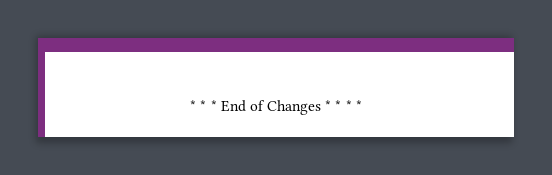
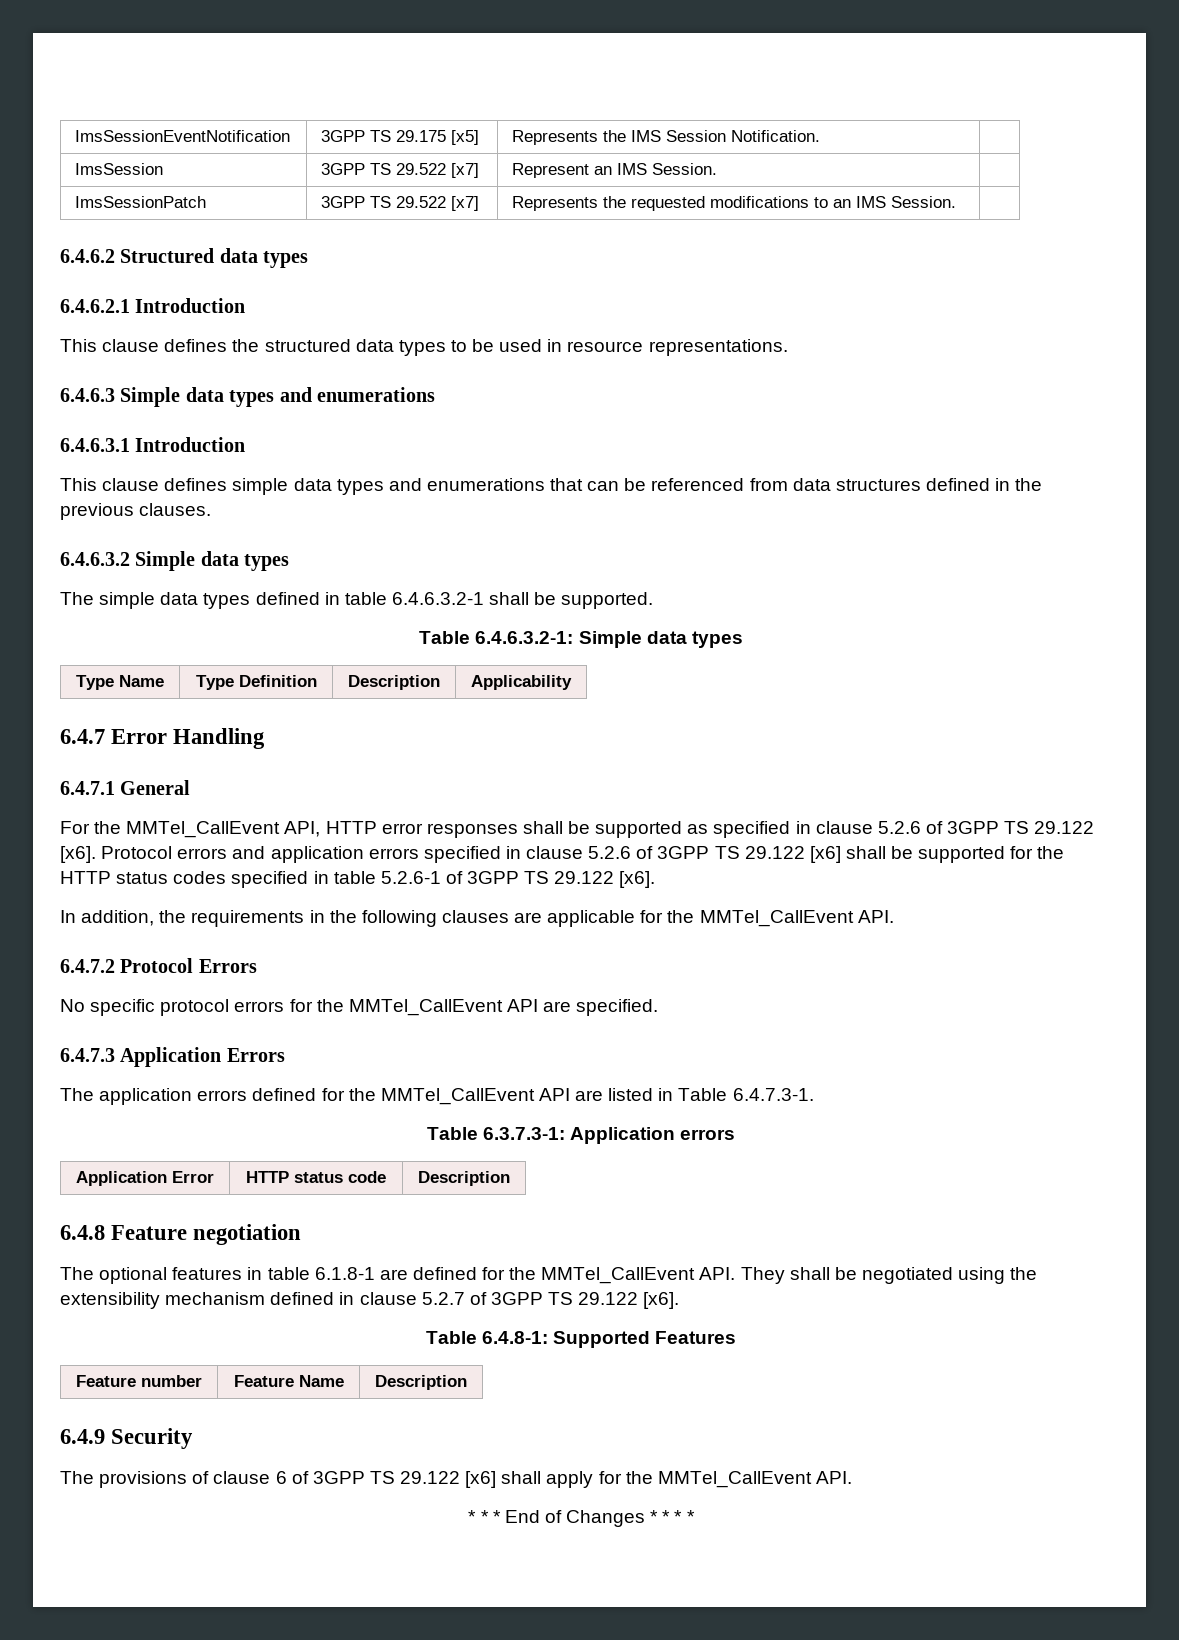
+ ImsSessionEventNotification | 3GPP TS 29.175 [x5] | Represents the IMS Session Notification. |
+ ImsSession | 3GPP TS 29.522 [x7] | Represent an IMS Session. |
+ ImsSessionPatch | 3GPP TS 29.522 [x7] | Represents the requested modifications to an IMS Session. |
+ 6.4.6.2 Structured data types
+ 6.4.6.2.1 Introduction
+ This clause defines the structured data types to be used in resource representations.
+ 6.4.6.3 Simple data types and enumerations
+ 6.4.6.3.1 Introduction
+ This clause defines simple data types and enumerations that can be referenced from data structures defined in the previous clauses.
+ 6.4.6.3.2 Simple data types
+ The simple data types defined in table 6.4.6.3.2-1 shall be supported.
+ Table 6.4.6.3.2-1: Simple data types
+ Type Name | Type Definition | Description | Applicability
+ 6.4.7 Error Handling
+ 6.4.7.1 General
+ For the MMTel_CallEvent API, HTTP error responses shall be supported as specified in clause 5.2.6 of 3GPP TS 29.122 [x6]. Protocol errors and application errors specified in clause 5.2.6 of 3GPP TS 29.122 [x6] shall be supported for the HTTP status codes specified in table 5.2.6-1 of 3GPP TS 29.122 [x6].
+ In addition, the requirements in the following clauses are applicable for the MMTel_CallEvent API.
+ 6.4.7.2 Protocol Errors
+ No specific protocol errors for the MMTel_CallEvent API are specified.
+ 6.4.7.3 Application Errors
+ The application errors defined for the MMTel_CallEvent API are listed in Table 6.4.7.3-1.
+ Table 6.3.7.3-1: Application errors
+ Application Error | HTTP status code | Description
+ 6.4.8 Feature negotiation
+ The optional features in table 6.1.8-1 are defined for the MMTel_CallEvent API. They shall be negotiated using the extensibility mechanism defined in clause 5.2.7 of 3GPP TS 29.122 [x6].
+ Table 6.4.8-1: Supported Features
+ Feature number | Feature Name | Description
+ 6.4.9 Security
+ The provisions of clause 6 of 3GPP TS 29.122 [x6] shall apply for the MMTel_CallEvent API.

